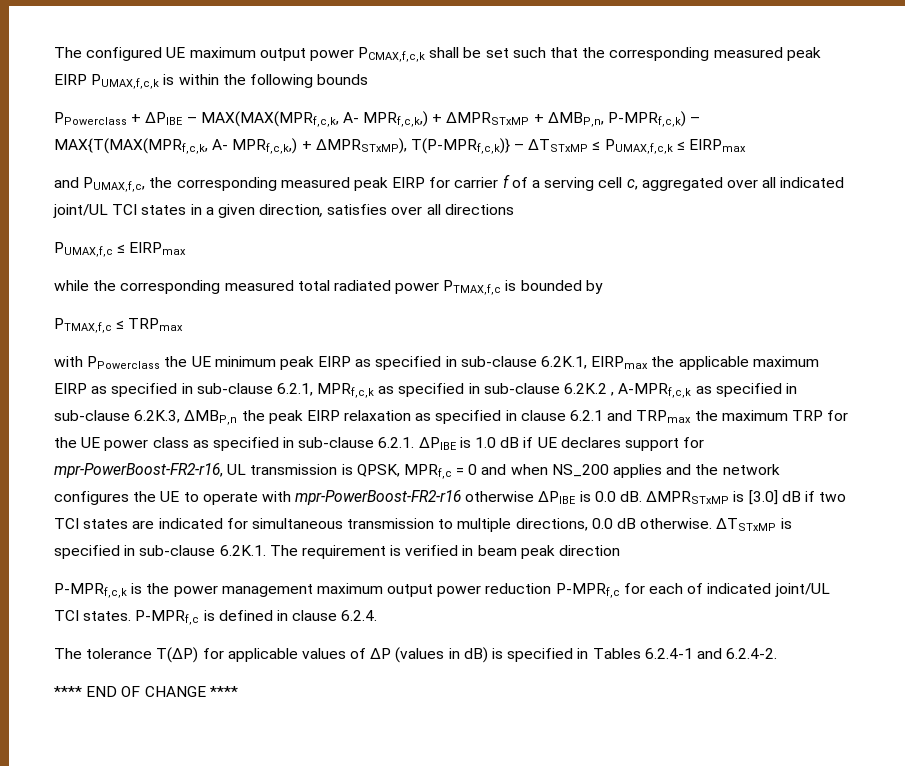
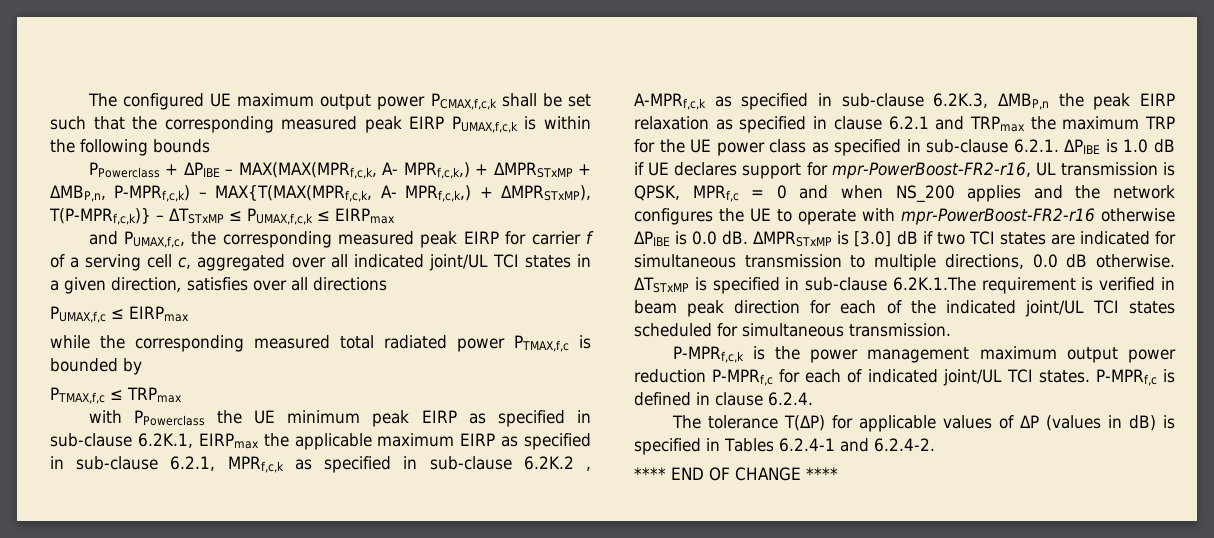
- ΔTSTxMP is specified in sub-clause 6.2K.1. The requirement is verified in beam peak direction
+ ΔTSTxMP is specified in sub-clause 6.2K.1.The requirement is verified in beam peak direction for each of the indicated joint/UL TCI states scheduled for simultaneous transmission.

